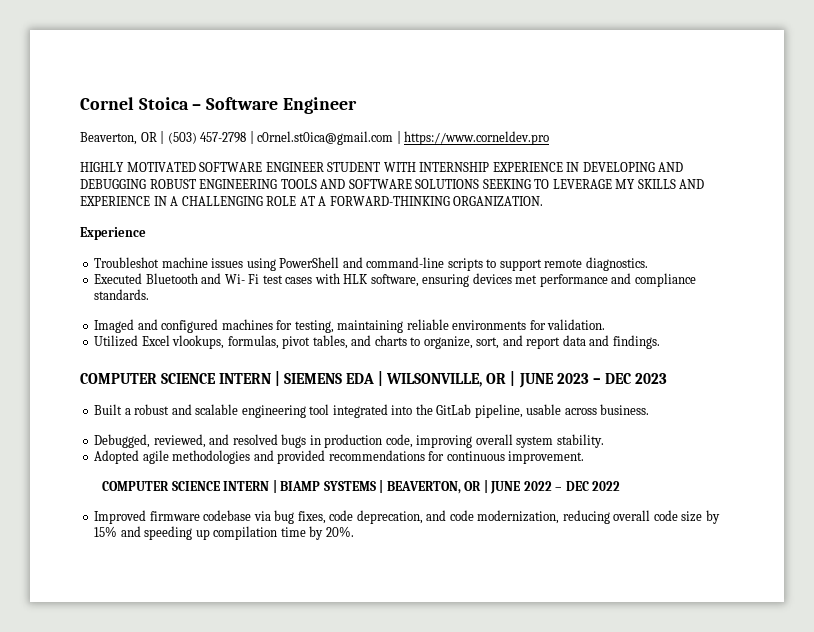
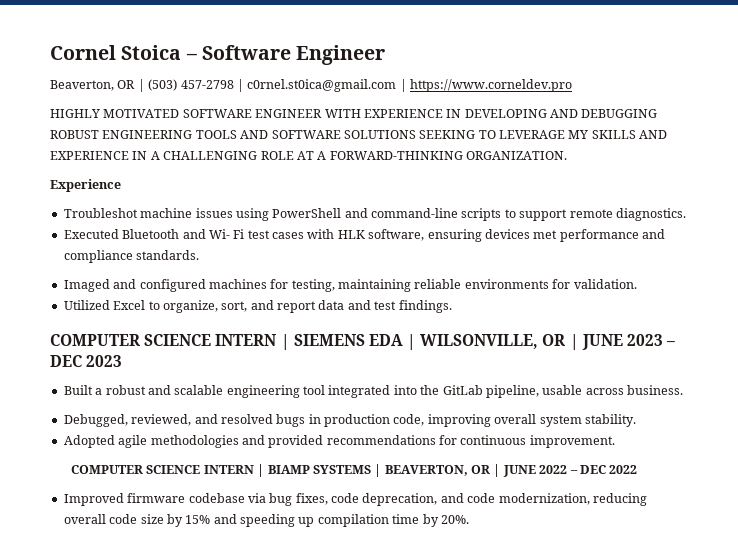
- HIGHLY MOTIVATED SOFTWARE ENGINEER STUDENT WITH INTERNSHIP EXPERIENCE IN DEVELOPING AND DEBUGGING ROBUST ENGINEERING TOOLS AND SOFTWARE SOLUTIONS SEEKING TO LEVERAGE MY SKILLS AND EXPERIENCE IN A CHALLENGING ROLE AT A FORWARD-THINKING ORGANIZATION.
+ HIGHLY MOTIVATED SOFTWARE ENGINEER WITH EXPERIENCE IN DEVELOPING AND DEBUGGING ROBUST ENGINEERING TOOLS AND SOFTWARE SOLUTIONS SEEKING TO LEVERAGE MY SKILLS AND EXPERIENCE IN A CHALLENGING ROLE AT A FORWARD-THINKING ORGANIZATION.
- Utilized Excel vlookups, formulas, pivot tables, and charts to organize, sort, and report data and findings.
+ Utilized Excel to organize, sort, and report data and test findings.

